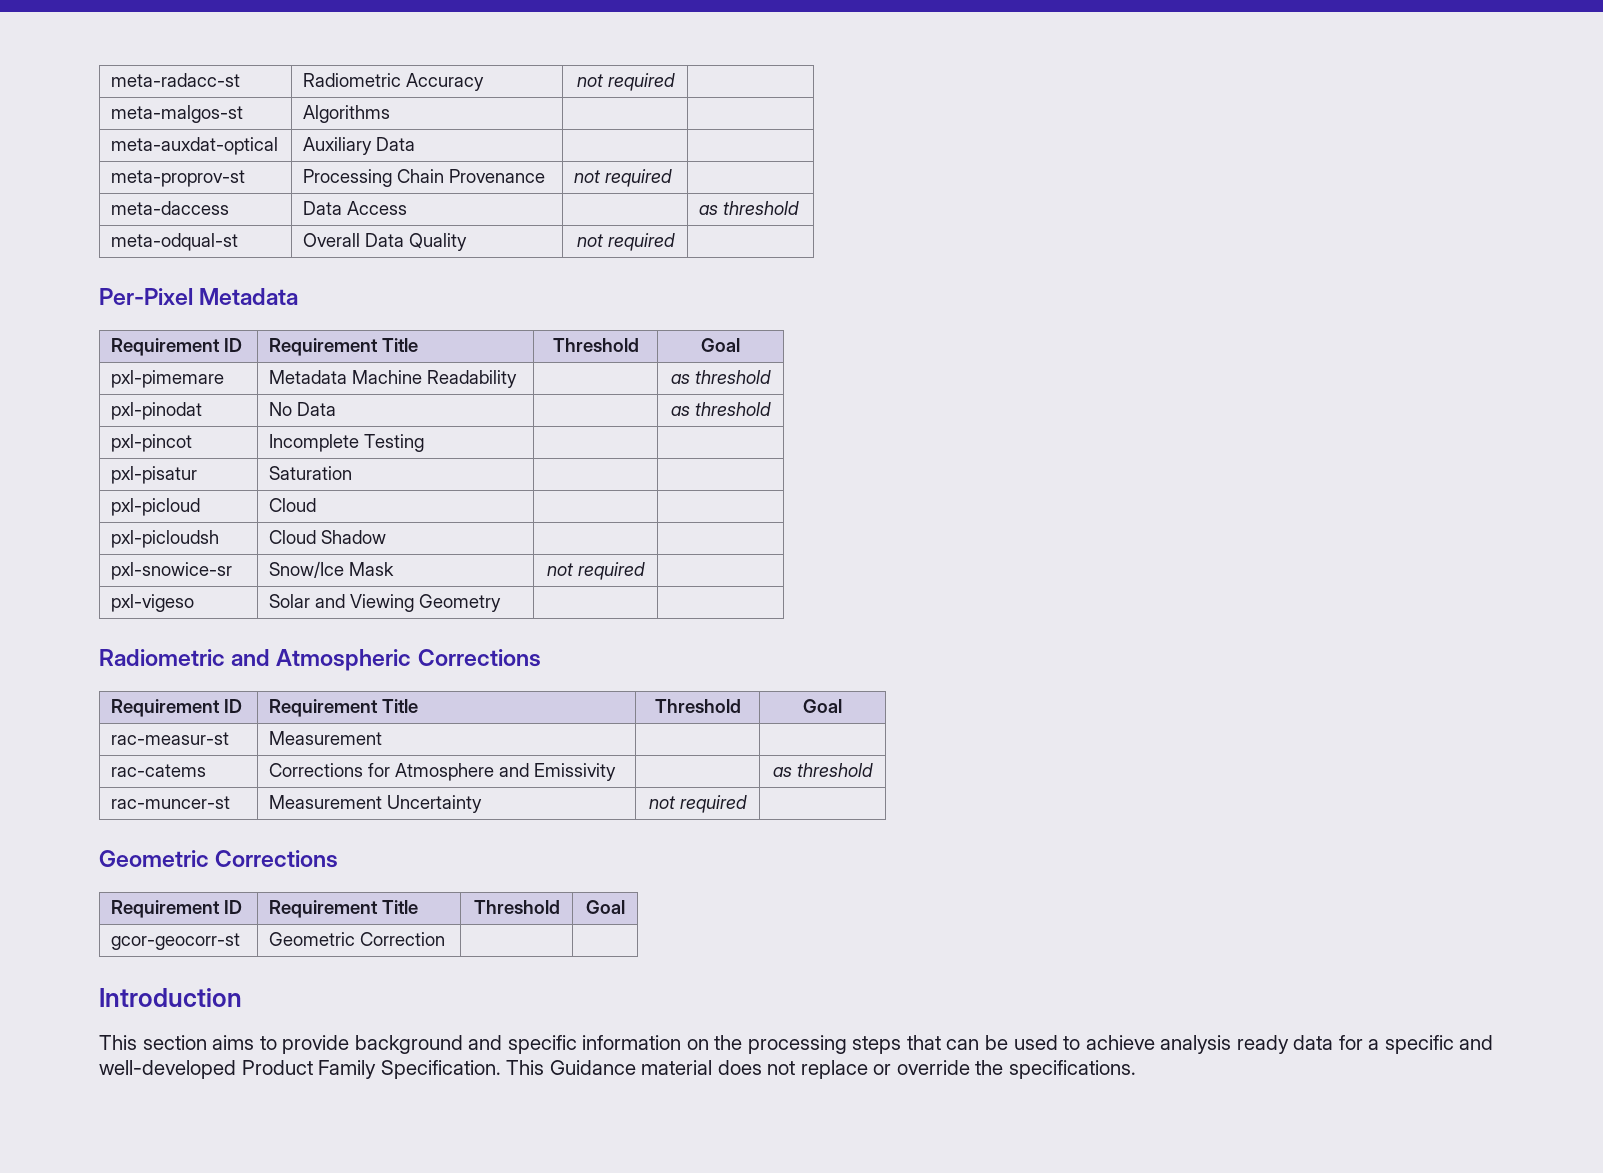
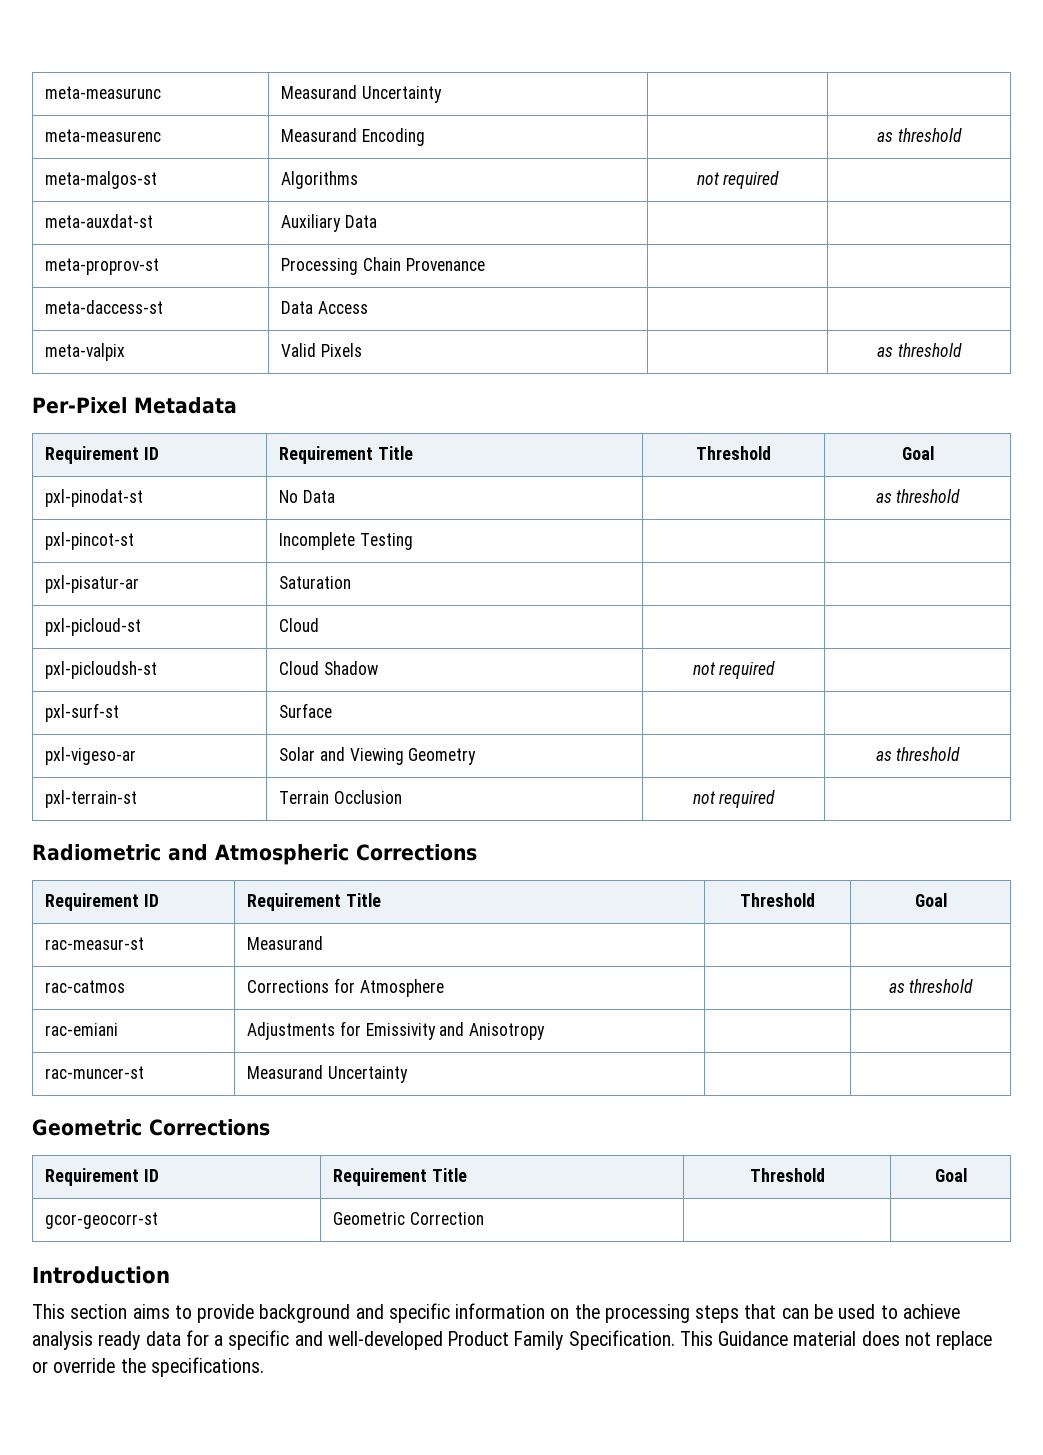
- meta-radacc-st | Radiometric Accuracy | not required |
- meta-malgos-st | Algorithms | |
- meta-auxdat-optical | Auxiliary Data | |
+ meta-measurunc | Measurand Uncertainty | |
+ meta-measurenc | Measurand Encoding | | as threshold
+ meta-malgos-st | Algorithms | not required |
+ meta-auxdat-st | Auxiliary Data | |
- meta-proprov-st | Processing Chain Provenance | not required |
- meta-daccess | Data Access | | as threshold
- meta-odqual-st | Overall Data Quality | not required |
+ meta-proprov-st | Processing Chain Provenance | |
+ meta-daccess-st | Data Access | |
+ meta-valpix | Valid Pixels | | as threshold
- pxl-pimemare | Metadata Machine Readability | | as threshold
- pxl-pinodat | No Data | | as threshold
+ pxl-pinodat-st | No Data | | as threshold
- pxl-pincot | Incomplete Testing | |
+ pxl-pincot-st | Incomplete Testing | |
- pxl-pisatur | Saturation | |
+ pxl-pisatur-ar | Saturation | |
- pxl-picloud | Cloud | |
+ pxl-picloud-st | Cloud | |
- pxl-picloudsh | Cloud Shadow | |
- pxl-snowice-sr | Snow/Ice Mask | not required |
- pxl-vigeso | Solar and Viewing Geometry | |
+ pxl-picloudsh-st | Cloud Shadow | not required |
+ pxl-surf-st | Surface | |
+ pxl-vigeso-ar | Solar and Viewing Geometry | | as threshold
+ pxl-terrain-st | Terrain Occlusion | not required |
- rac-measur-st | Measurement | |
- rac-catems | Corrections for Atmosphere and Emissivity | | as threshold
+ rac-measur-st | Measurand | |
+ rac-catmos | Corrections for Atmosphere | | as threshold
+ rac-emiani | Adjustments for Emissivity and Anisotropy | |
- rac-muncer-st | Measurement Uncertainty | not required |
+ rac-muncer-st | Measurand Uncertainty | |

